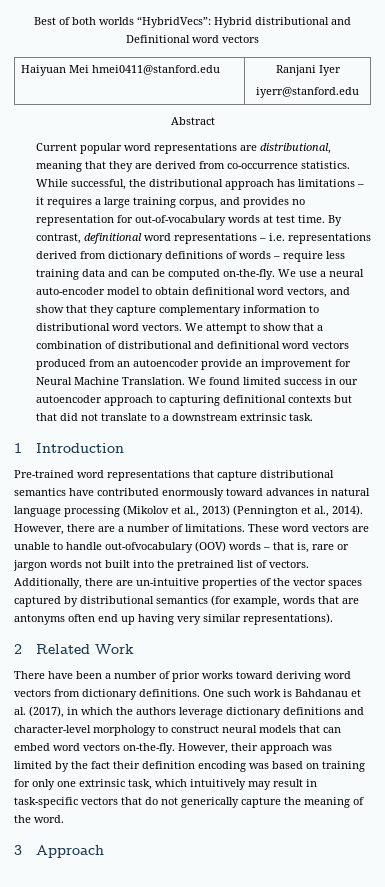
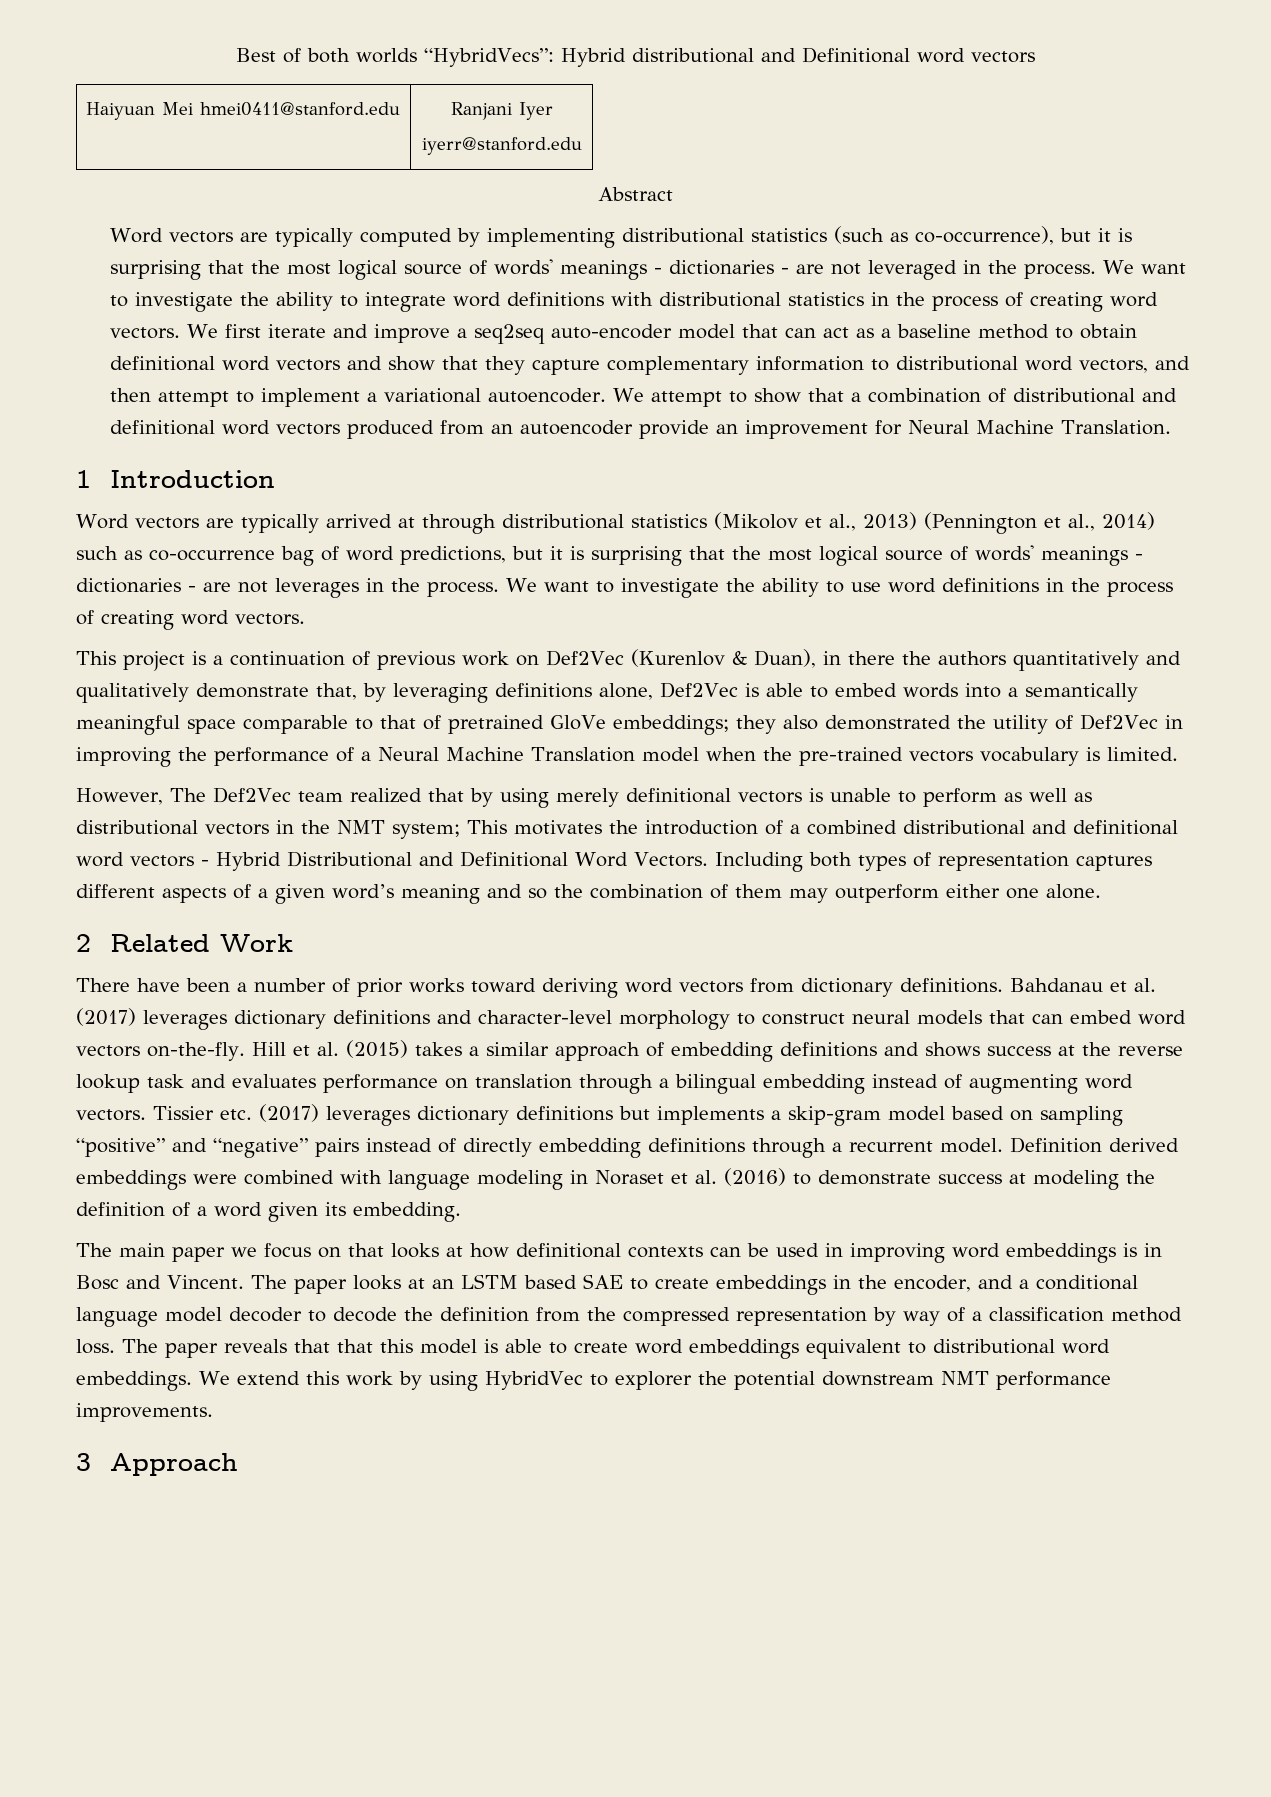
- Current popular word representations are distributional, meaning that they are derived from co-occurrence statistics. While successful, the distributional approach has limitations – it requires a large training corpus, and provides no representation for out-of-vocabulary words at test time. By contrast, definitional word representations – i.e. representations derived from dictionary definitions of words – require less training data and can be computed on-the-fly. We use a neural auto-encoder model to obtain definitional word vectors, and show that they capture complementary information to distributional word vectors.
+ Word vectors are typically computed by implementing distributional statistics (such as co-occurrence), but it is surprising that the most logical source of words' meanings - dictionaries - are not leveraged in the process. We want to investigate the ability to integrate word definitions with distributional statistics in the process of creating word vectors. We first iterate and improve a seq2seq auto-encoder model that can act as a baseline method to obtain definitional word vectors and show that they capture complementary information to distributional word vectors, and then attempt to implement a variational autoencoder.
- We attempt to show that a combination of distributional and definitional word vectors produced from an autoencoder provide an improvement for Neural Machine Translation. We found limited success in our autoencoder approach to capturing definitional contexts but that did not translate to a downstream extrinsic task.
+ We attempt to show that a combination of distributional and definitional word vectors produced from an autoencoder provide an improvement for Neural Machine Translation.
  1 Introduction
- Pre-trained word representations that capture distributional semantics have contributed enormously toward advances in natural language processing (Mikolov et al., 2013) (Pennington et al., 2014). However, there are a number of limitations. These word vectors are unable to handle out-ofvocabulary (OOV) words – that is, rare or jargon words not built into the pretrained list of vectors. Additionally, there are un-intuitive properties of the vector spaces captured by distributional semantics (for example, words that are antonyms often end up having very similar representations).
+ Word vectors are typically arrived at through distributional statistics (Mikolov et al., 2013) (Pennington et al., 2014) such as co-occurrence bag of word predictions, but it is surprising that the most logical source of words' meanings - dictionaries - are not leverages in the process. We want to investigate the ability to use word definitions in the process of creating word vectors.
+ This project is a continuation of previous work on Def2Vec (Kurenlov & Duan), in there the authors quantitatively and qualitatively demonstrate that, by leveraging definitions alone, Def2Vec is able to embed words into a semantically meaningful space comparable to that of pretrained GloVe embeddings; they also demonstrated the utility of Def2Vec in improving the performance of a Neural Machine Translation model when the pre-trained vectors vocabulary is limited.
+ However, The Def2Vec team realized that by using merely definitional vectors is unable to perform as well as distributional vectors in the NMT system; This motivates the introduction of a combined distributional and definitional word vectors - Hybrid Distributional and Definitional Word Vectors. Including both types of representation captures different aspects of a given word’s meaning and so the combination of them may outperform either one alone.
- One such work is Bahdanau et al. (2017), in which the authors leverage dictionary definitions and character-level morphology to construct neural models that can embed word vectors on-the-fly.
+ Bahdanau et al. (2017) leverages dictionary definitions and character-level morphology to construct neural models that can embed word vectors on-the-fly.
- However, their approach was limited by the fact their definition encoding was based on training for only one extrinsic task, which intuitively may result in task-specific vectors that do not generically capture the meaning of the word.
+ Hill et al. (2015) takes a similar approach of embedding definitions and shows success at the reverse lookup task and evaluates performance on translation through a bilingual embedding instead of augmenting word vectors. Tissier etc. (2017) leverages dictionary definitions but implements a skip-gram model based on sampling “positive” and “negative” pairs instead of directly embedding definitions through a recurrent model. Definition derived embeddings were combined with language modeling in Noraset et al. (2016) to demonstrate success at modeling the definition of a word given its embedding.
+ The main paper we focus on that looks at how definitional contexts can be used in improving word embeddings is in Bosc and Vincent. The paper looks at an LSTM based SAE to create embeddings in the encoder, and a conditional language model decoder to decode the definition from the compressed representation by way of a classification method loss. The paper reveals that that this model is able to create word embeddings equivalent to distributional word embeddings. We extend this work by using HybridVec to explorer the potential downstream NMT performance improvements.

